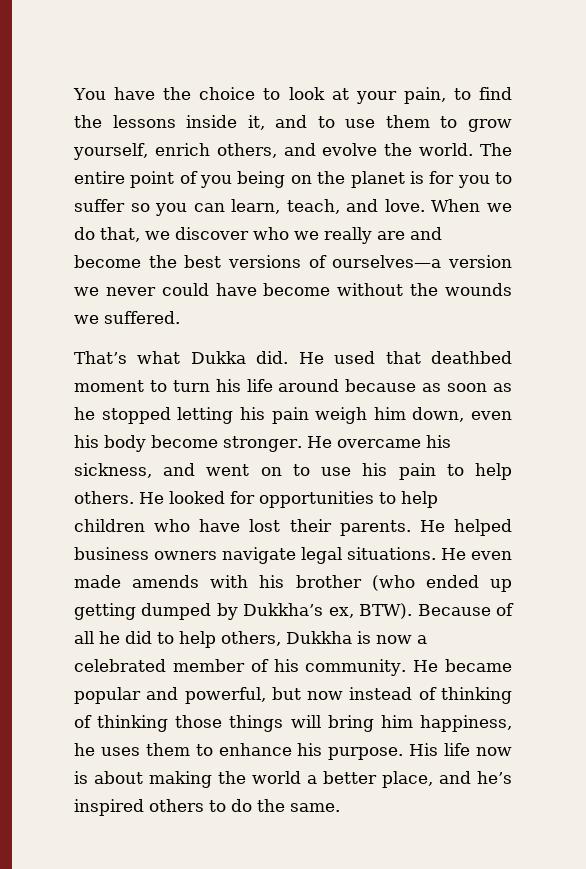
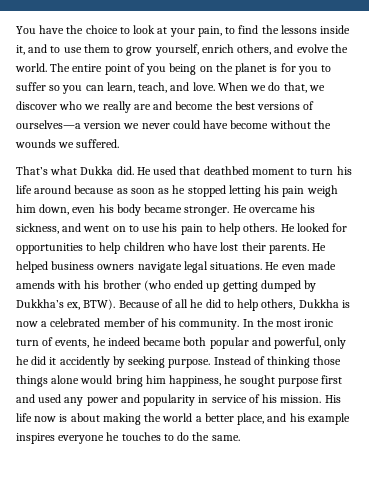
- He used that deathbed moment to turn his life around because as soon as he stopped letting his pain weigh him down, even his body become stronger.
+ He used that deathbed moment to turn his life around because as soon as he stopped letting his pain weigh him down, even his body became stronger.
- He became popular and powerful, but now instead of thinking of thinking those things will bring him happiness, he uses them to enhance his purpose.
+ In the most ironic turn of events, he indeed became both popular and powerful, only he did it accidently by seeking purpose. Instead of thinking those things alone would bring him happiness, he sought purpose first and used any power and popularity in service of his mission.
- His life now is about making the world a better place, and he’s inspired others to do the same.
+ His life now is about making the world a better place, and his example inspires everyone he touches to do the same.

